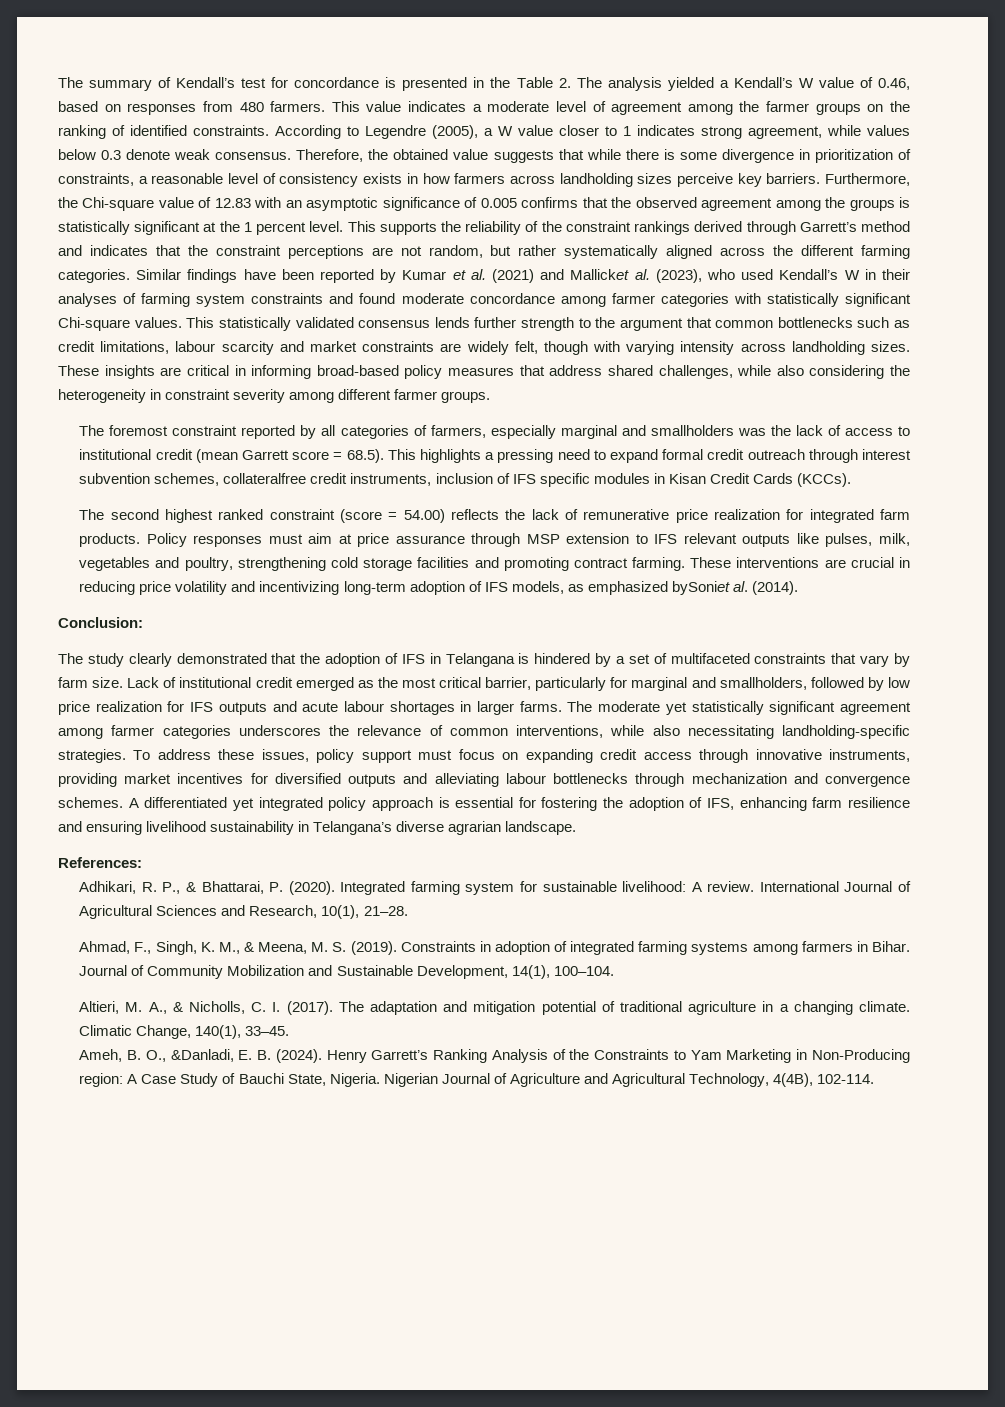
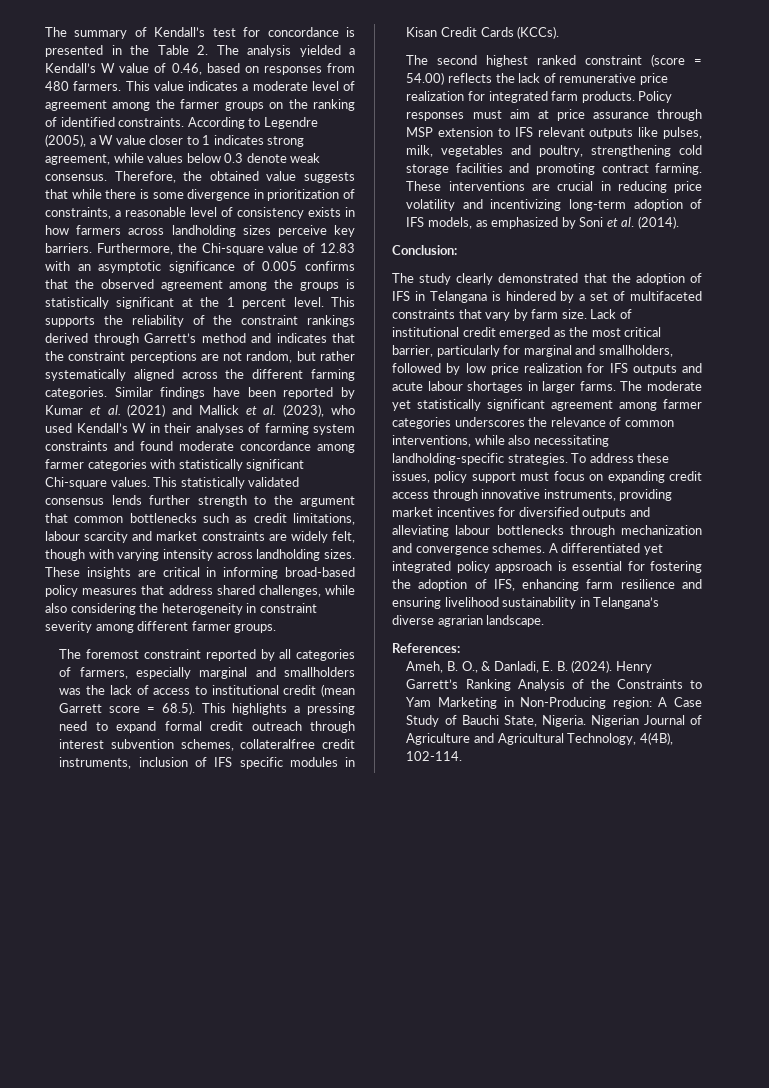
- Similar findings have been reported by Kumar et al. (2021) and Mallicket al. (2023), who used Kendall’s W in their analyses of farming system constraints and found moderate concordance among farmer categories with statistically significant Chi-square values.
+ Similar findings have been reported by Kumar et al. (2021) and Mallick et al. (2023), who used Kendall’s W in their analyses of farming system constraints and found moderate concordance among farmer categories with statistically significant Chi-square values.
- These interventions are crucial in reducing price volatility and incentivizing long-term adoption of IFS models, as emphasized bySoniet al. (2014).
+ These interventions are crucial in reducing price volatility and incentivizing long-term adoption of IFS models, as emphasized by Soni et al. (2014).
- A differentiated yet integrated policy approach is essential for fostering the adoption of IFS, enhancing farm resilience and ensuring livelihood sustainability in Telangana’s diverse agrarian landscape.
+ A differentiated yet integrated policy appsroach is essential for fostering the adoption of IFS, enhancing farm resilience and ensuring livelihood sustainability in Telangana’s diverse agrarian landscape.
- Adhikari, R. P., & Bhattarai, P. (2020). Integrated farming system for sustainable livelihood: A review. International Journal of Agricultural Sciences and Research, 10(1), 21–28.
- Ahmad, F., Singh, K. M., & Meena, M. S. (2019). Constraints in adoption of integrated farming systems among farmers in Bihar. Journal of Community Mobilization and Sustainable Development, 14(1), 100–104.
- Altieri, M. A., & Nicholls, C. I. (2017). The adaptation and mitigation potential of traditional agriculture in a changing climate. Climatic Change, 140(1), 33–45.
- Ameh, B. O., &Danladi, E. B. (2024).
+ Ameh, B. O., & Danladi, E. B. (2024).

